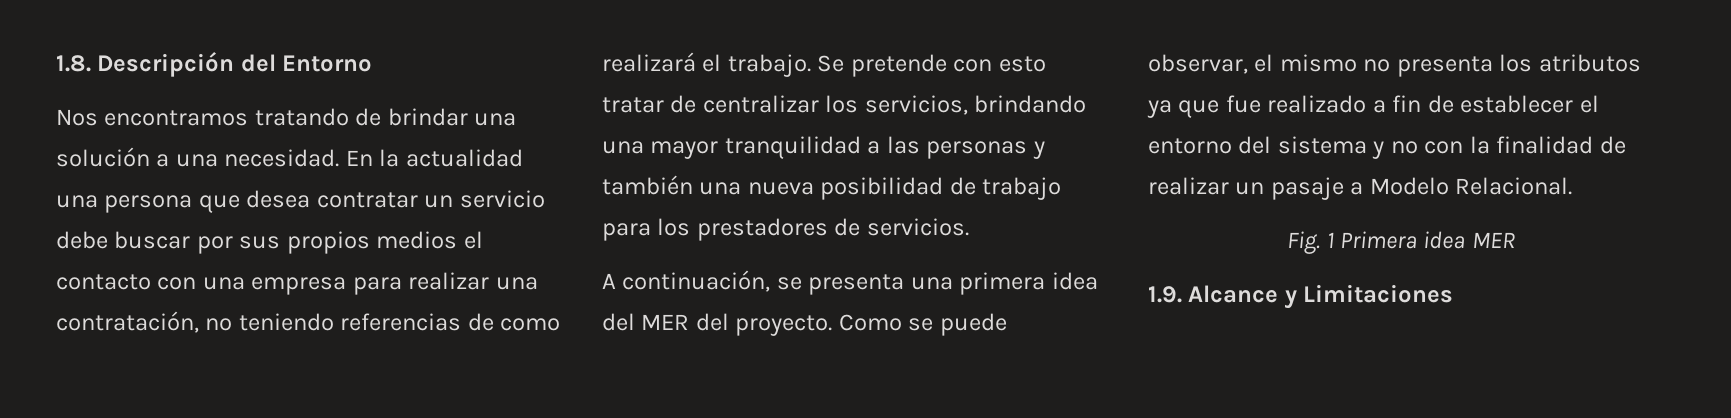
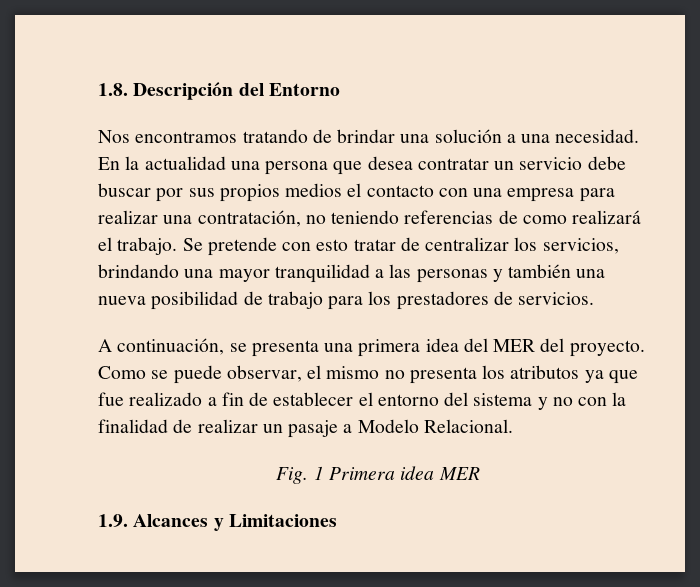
- 1.9. Alcance y Limitaciones
+ 1.9. Alcances y Limitaciones

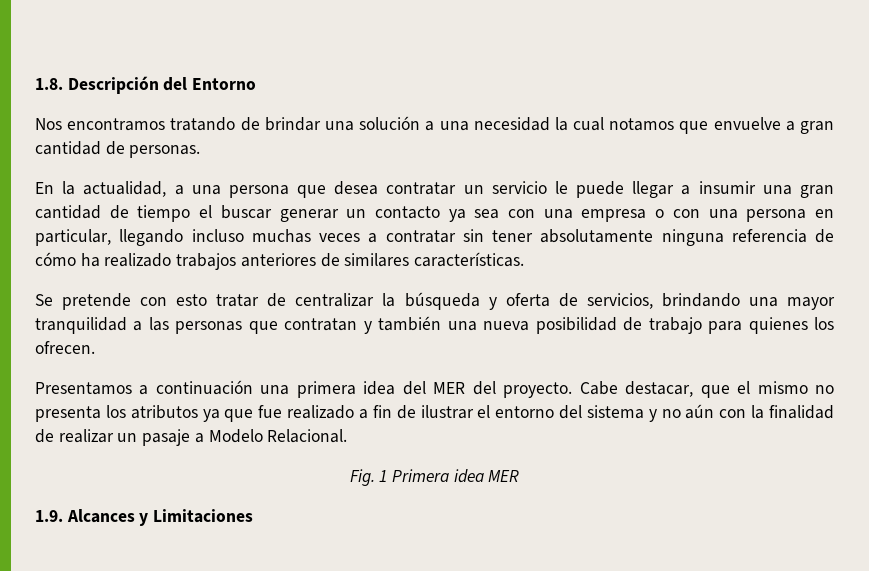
- Nos encontramos tratando de brindar una solución a una necesidad. En la actualidad una persona que desea contratar un servicio debe buscar por sus propios medios el contacto con una empresa para realizar una contratación, no teniendo referencias de como realizará el trabajo. Se pretende con esto tratar de centralizar los servicios, brindando una mayor tranquilidad a las personas y también una nueva posibilidad de trabajo para los prestadores de servicios.
- A continuación, se presenta una primera idea del MER del proyecto.
+ Nos encontramos tratando de brindar una solución a una necesidad la cual notamos que envuelve a gran cantidad de personas.
+ En la actualidad, a una persona que desea contratar un servicio le puede llegar a insumir una gran cantidad de tiempo el buscar generar un contacto ya sea con una empresa o con una persona en particular, llegando incluso muchas veces a contratar sin tener absolutamente ninguna referencia de cómo ha realizado trabajos anteriores de similares características.
+ Se pretende con esto tratar de centralizar la búsqueda y oferta de servicios, brindando una mayor tranquilidad a las personas que contratan y también una nueva posibilidad de trabajo para quienes los ofrecen.
+ Presentamos a continuación una primera idea del MER del proyecto.
- Como se puede observar, el mismo no presenta los atributos ya que fue realizado a fin de establecer el entorno del sistema y no con la finalidad de realizar un pasaje a Modelo Relacional.
+ Cabe destacar, que el mismo no presenta los atributos ya que fue realizado a fin de ilustrar el entorno del sistema y no aún con la finalidad de realizar un pasaje a Modelo Relacional.

